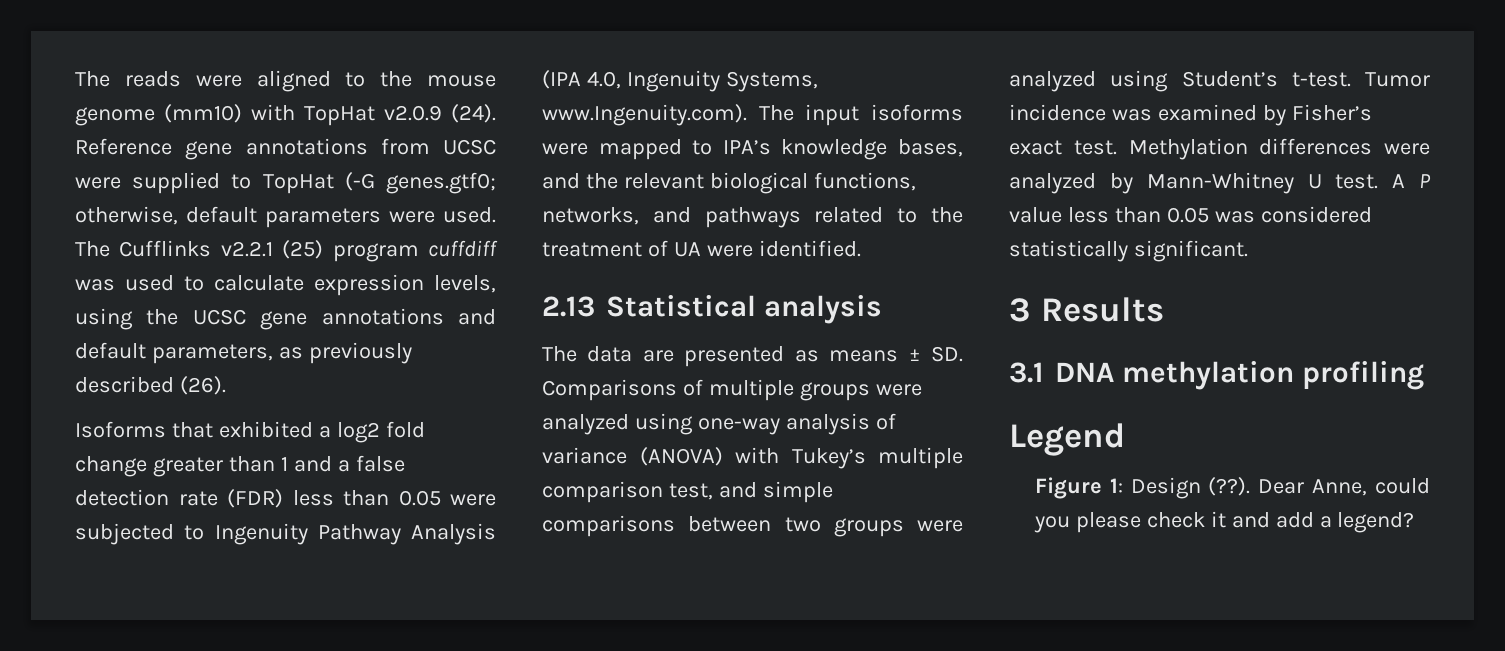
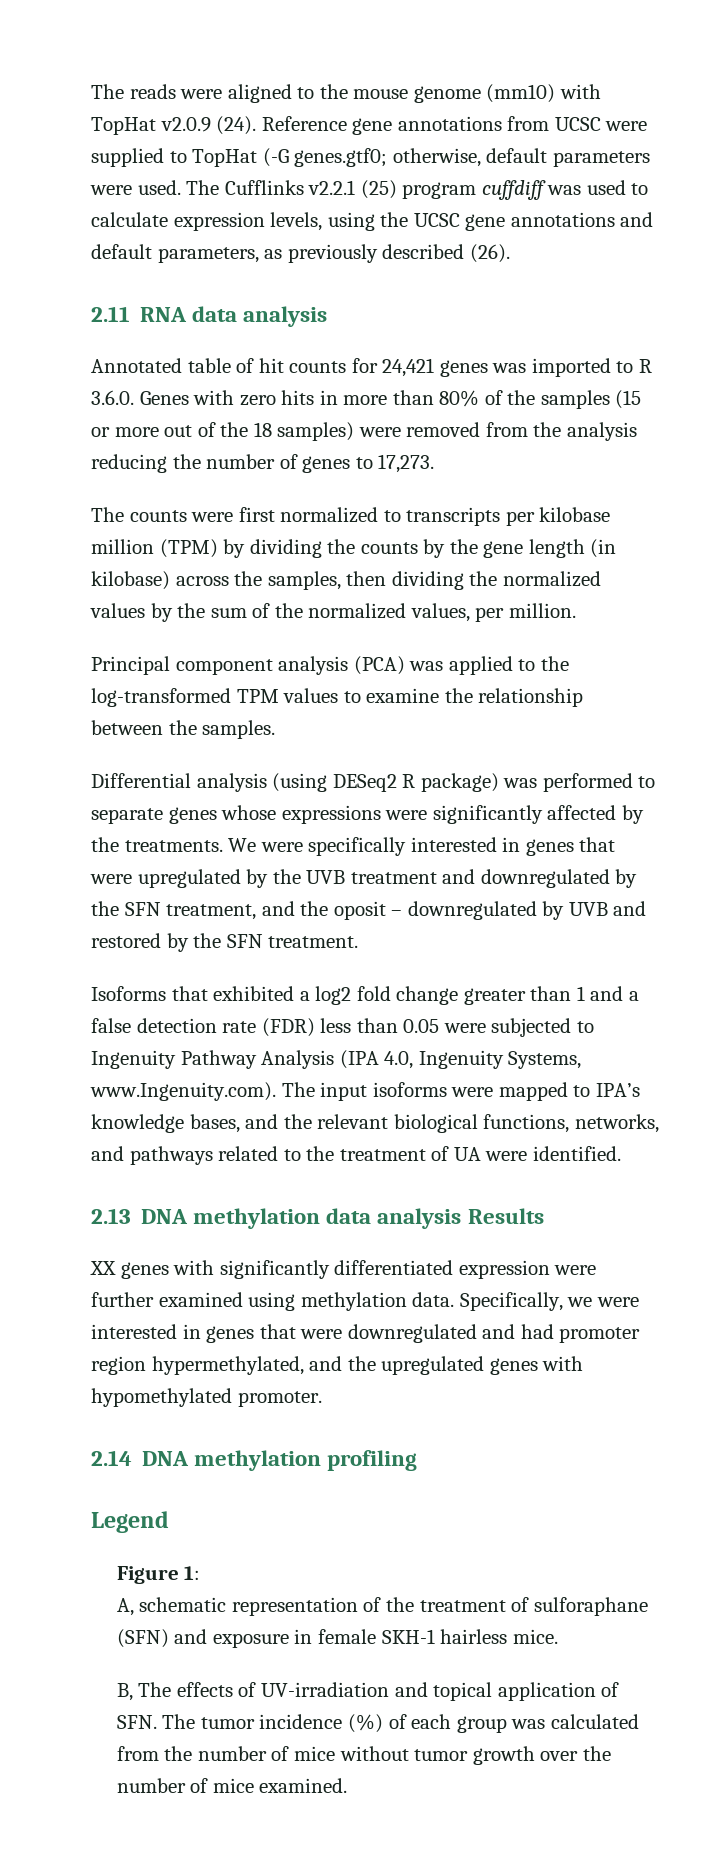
+ 2.11 RNA data analysis
+ Annotated table of hit counts for 24,421 genes was imported to R 3.6.0. Genes with zero hits in more than 80% of the samples (15 or more out of the 18 samples) were removed from the analysis reducing the number of genes to 17,273.
+ The counts were first normalized to transcripts per kilobase million (TPM) by dividing the counts by the gene length (in kilobase) across the samples, then dividing the normalized values by the sum of the normalized values, per million.
+ Principal component analysis (PCA) was applied to the log-transformed TPM values to examine the relationship between the samples.
+ Differential analysis (using DESeq2 R package) was performed to separate genes whose expressions were significantly affected by the treatments. We were specifically interested in genes that were upregulated by the UVB treatment and downregulated by the SFN treatment, and the oposit – downregulated by UVB and restored by the SFN treatment.
- 2.13 Statistical analysis
- The data are presented as means ± SD. Comparisons of multiple groups were analyzed using one-way analysis of variance (ANOVA) with Tukey’s multiple comparison test, and simple comparisons between two groups were analyzed using Student’s t-test. Tumor incidence was examined by Fisher’s exact test. Methylation differences were analyzed by Mann-Whitney U test. A P value less than 0.05 was considered statistically significant.
- 3 Results
- 3.1 DNA methylation profiling
+ 2.13 DNA methylation data analysis Results
+ XX genes with significantly differentiated expression were further examined using methylation data. Specifically, we were interested in genes that were downregulated and had promoter region hypermethylated, and the upregulated genes with hypomethylated promoter.
+ 2.14 DNA methylation profiling
- Figure 1: Design (??). Dear Anne, could you please check it and add a legend?
+ Figure 1:
+ A, schematic representation of the treatment of sulforaphane (SFN) and exposure in female SKH-1 hairless mice.
+ B, The effects of UV-irradiation and topical application of SFN. The tumor incidence (%) of each group was calculated from the number of mice without tumor growth over the number of mice examined.

